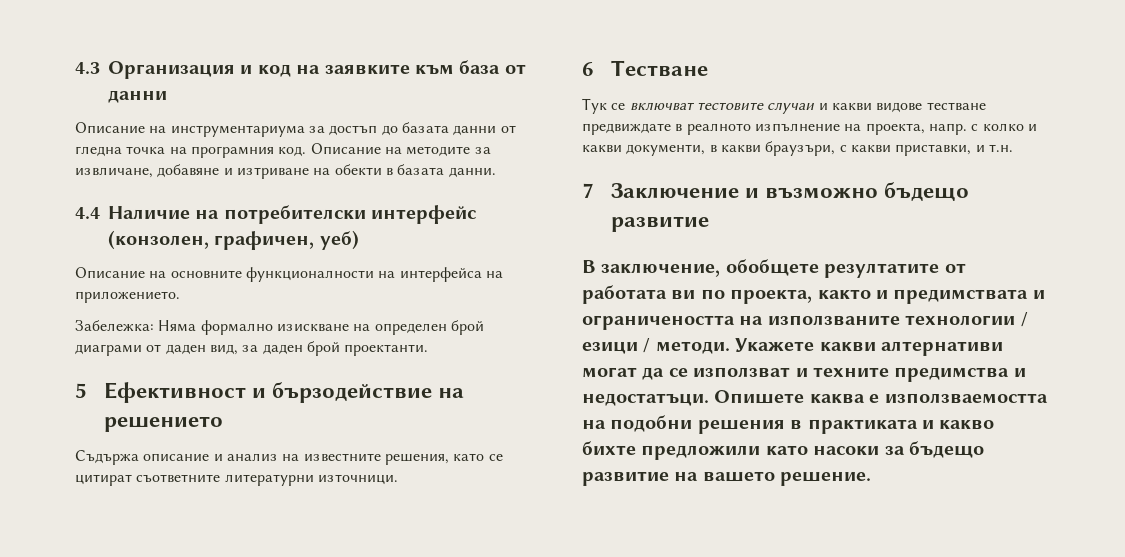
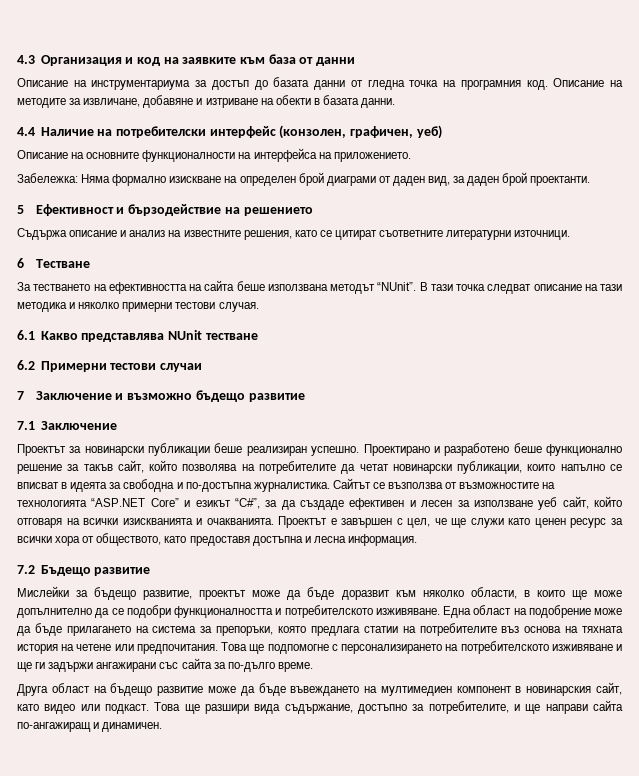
- Тук се включват тестовите случаи и какви видове тестване предвиждате в реалното изпълнение на проекта, напр. с колко и какви документи, в какви браузъри, с какви приставки, и т.н.
+ За тестването на ефективността на сайта беше използвана методът “NUnit”. В тази точка следват описание на тази методика и няколко примерни тестови случая.
+ 6.1 Какво представлява NUnit тестване
+ 6.2 Примерни тестови случаи
- В заключение, обобщете резултатите от работата ви по проекта, както и предимствата и ограничеността на използваните технологии / езици / методи. Укажете какви алтернативи могат да се използват и техните предимства и недостатъци. Опишете каква е използваемостта на подобни решения в практиката и какво бихте предложили като насоки за бъдещо развитие на вашето решение.
+ 7.1 Заключение
+ Проектът за новинарски публикации беше реализиран успешно. Проектирано и разработено беше функционално решение за такъв сайт, който позволява на потребителите да четат новинарски публикации, които напълно се вписват в идеята за свободна и по-достъпна журналистика. Сайтът се възползва от възможностите на технологията “ASP.NET Core” и езикът “C#”, за да създаде ефективен и лесен за използване уеб сайт, който отговаря на всички изискванията и очакванията. Проектът е завършен с цел, че ще служи като ценен ресурс за всички хора от обществото, като предоставя достъпна и лесна информация.
+ 7.2 Бъдещо развитие
+ Мислейки за бъдещо развитие, проектът може да бъде доразвит към няколко области, в които ще може допълнително да се подобри функционалността и потребителското изживяване. Една област на подобрение може да бъде прилагането на система за препоръки, която предлага статии на потребителите въз основа на тяхната история на четене или предпочитания. Това ще подпомогне с персонализирането на потребителското изживяване и ще ги задържи ангажирани със сайта за по-дълго време.
+ Друга област на бъдещо развитие може да бъде въвеждането на мултимедиен компонент в новинарския сайт, като видео или подкаст. Това ще разшири вида съдържание, достъпно за потребителите, и ще направи сайта по-ангажиращ и динамичен.

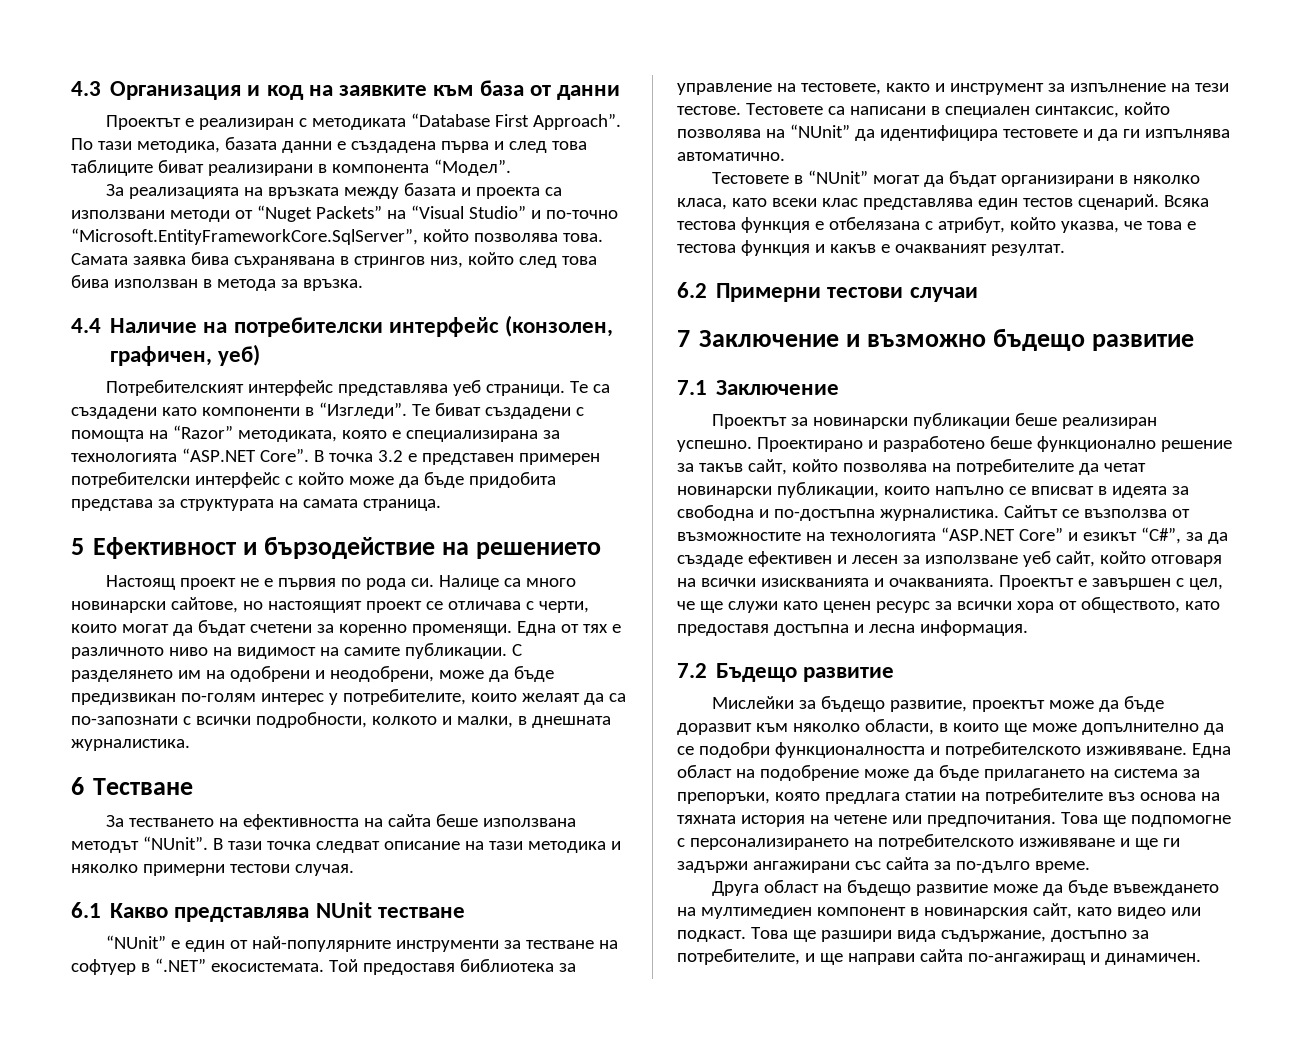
- Описание на инструментариума за достъп до базата данни от гледна точка на програмния код. Описание на методите за извличане, добавяне и изтриване на обекти в базата данни.
+ Проектът е реализиран с методиката “Database First Approach”. По тази методика, базата данни е създадена първа и след това таблиците биват реализирани в компонента “Модел”.
+ За реализацията на връзката между базата и проекта са използвани методи от “Nuget Packets” на “Visual Studio” и по-точно “Microsoft.EntityFrameworkCore.SqlServer”, който позволява това. Самата заявка бива съхранявана в стрингов низ, който след това бива използван в метода за връзка.
- Описание на основните функционалности на интерфейса на приложението.
- Забележка: Няма формално изискване на определен брой диаграми от даден вид, за даден брой проектанти.
+ Потребителският интерфейс представлява уеб страници. Те са създадени като компоненти в “Изгледи”. Те биват създадени с помощта на “Razor” методиката, която е специализирана за технологията “ASP.NET Core”. В точка 3.2 е представен примерен потребителски интерфейс с който може да бъде придобита представа за структурата на самата страница.
- Съдържа описание и анализ на известните решения, като се цитират съответните литературни източници.
+ Настоящ проект не е първия по рода си. Налице са много новинарски сайтове, но настоящият проект се отличава с черти, които могат да бъдат счетени за коренно променящи. Една от тях е различното ниво на видимост на самите публикации. С разделянето им на одобрени и неодобрени, може да бъде предизвикан по-голям интерес у потребителите, които желаят да са по-запознати с всички подробности, колкото и малки, в днешната журналистика.
+ “NUnit” е един от най-популярните инструменти за тестване на софтуер в “.NET” екосистемата. Той предоставя библиотека за управление на тестовете, както и инструмент за изпълнение на тези тестове. Тестовете са написани в специален синтаксис, който позволява на “NUnit” да идентифицира тестовете и да ги изпълнява автоматично.
+ Тестовете в “NUnit” могат да бъдат организирани в няколко класа, като всеки клас представлява един тестов сценарий. Всяка тестова функция е отбелязана с атрибут, който указва, че това е тестова функция и какъв е очакваният резултат.

